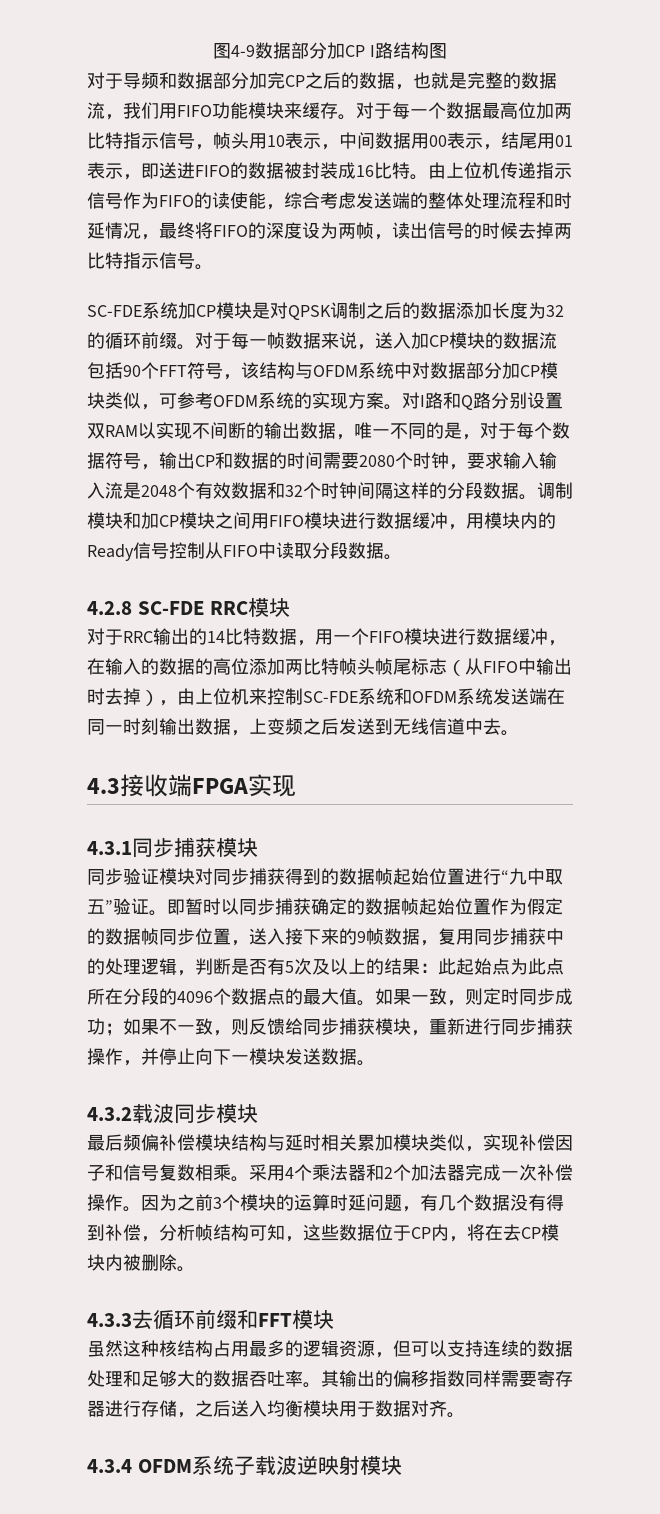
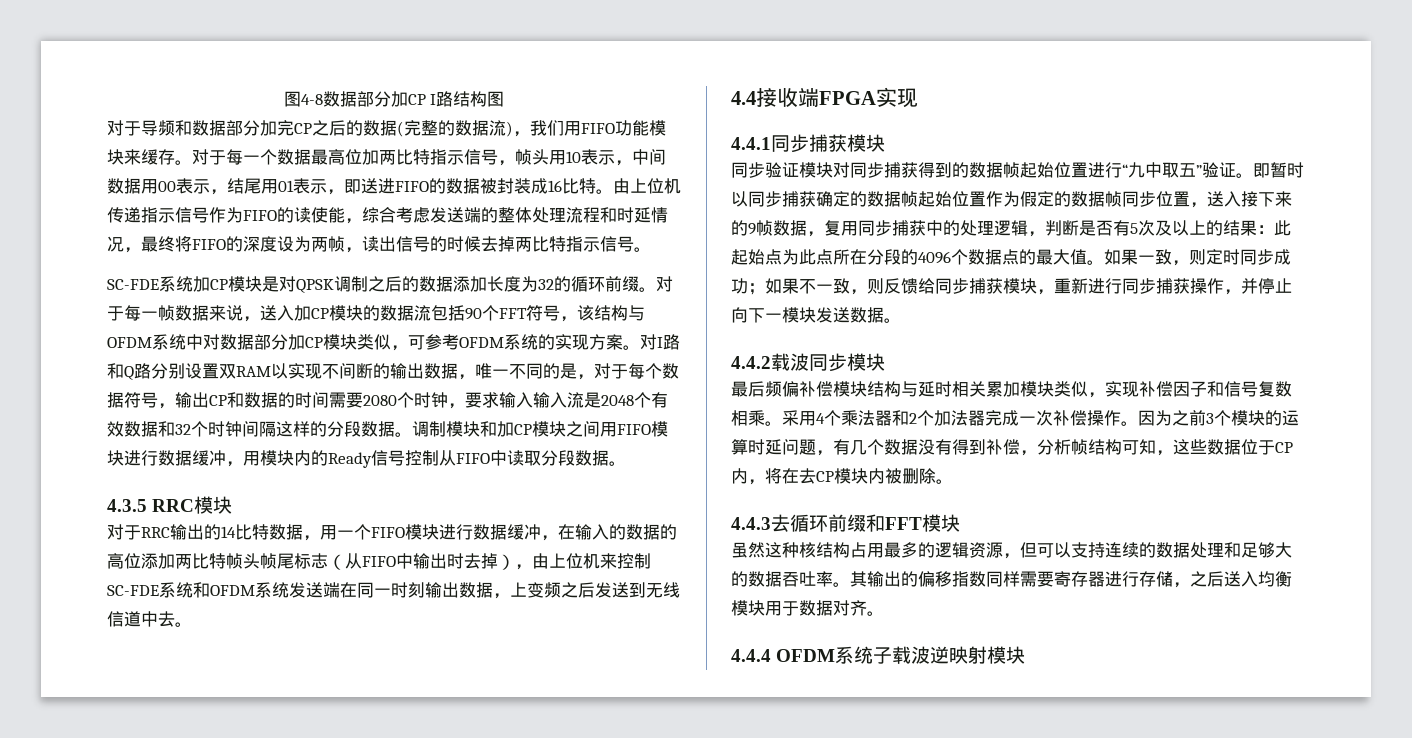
- 图4-9数据部分加CP I路结构图
+ 图4-8数据部分加CP I路结构图
- 对于导频和数据部分加完CP之后的数据，也就是完整的数据流，我们用FIFO功能模块来缓存。
+ 对于导频和数据部分加完CP之后的数据(完整的数据流)，我们用FIFO功能模块来缓存。
- 4.2.8 SC-FDE RRC模块
+ 4.3.5 RRC模块
- 4.3接收端FPGA实现
+ 4.4接收端FPGA实现
- 4.3.1同步捕获模块
+ 4.4.1同步捕获模块
- 4.3.2载波同步模块
+ 4.4.2载波同步模块
- 4.3.3去循环前缀和FFT模块
+ 4.4.3去循环前缀和FFT模块
- 4.3.4 OFDM系统子载波逆映射模块
+ 4.4.4 OFDM系统子载波逆映射模块

